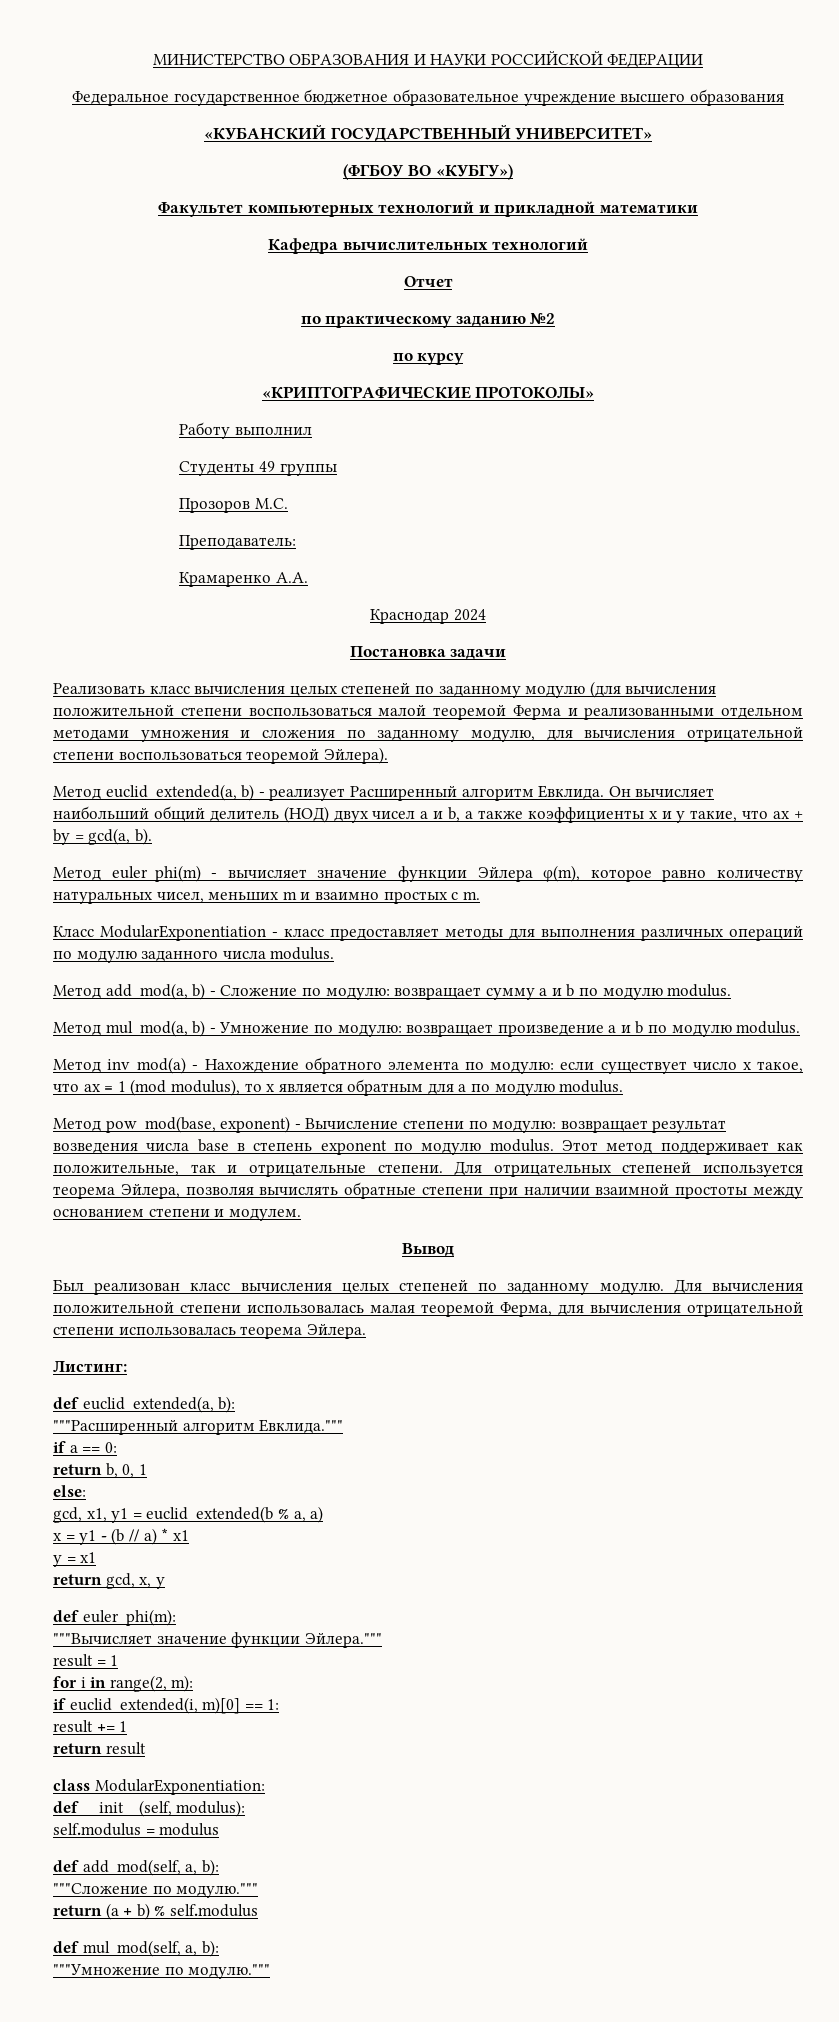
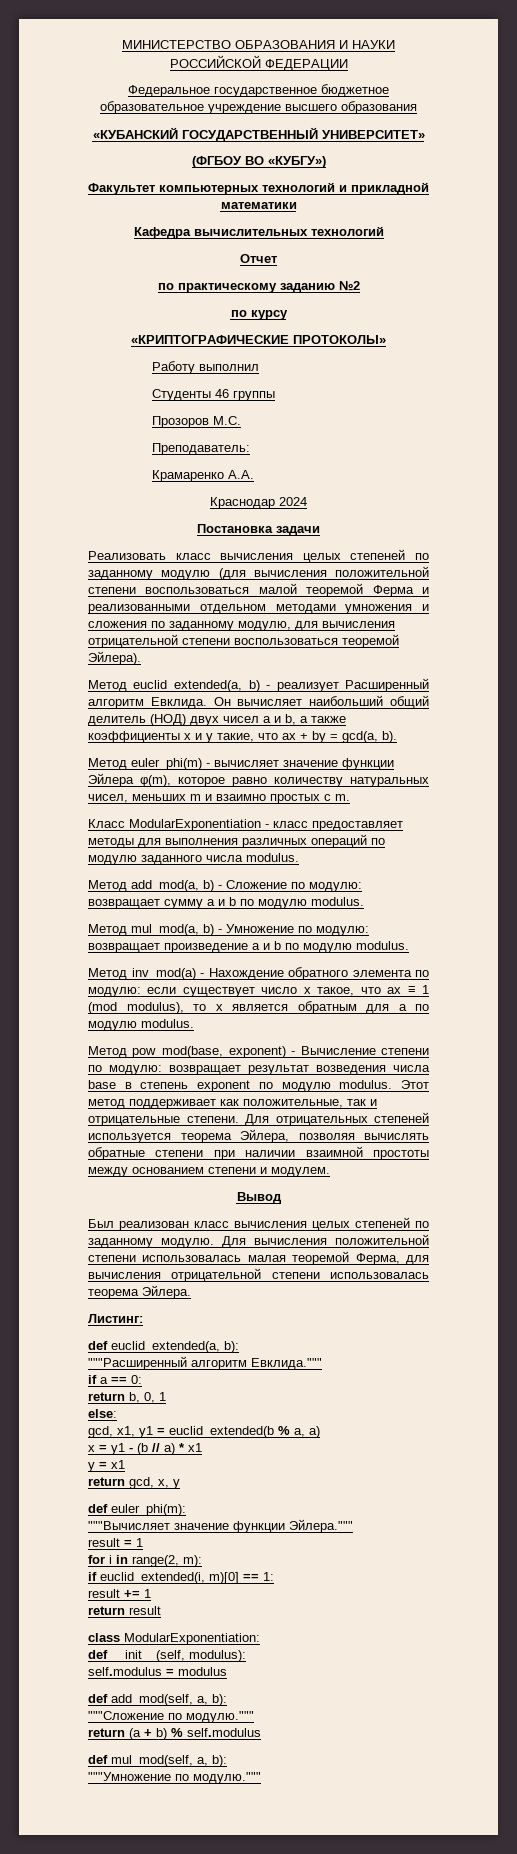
- Студенты 49 группы
+ Студенты 46 группы

